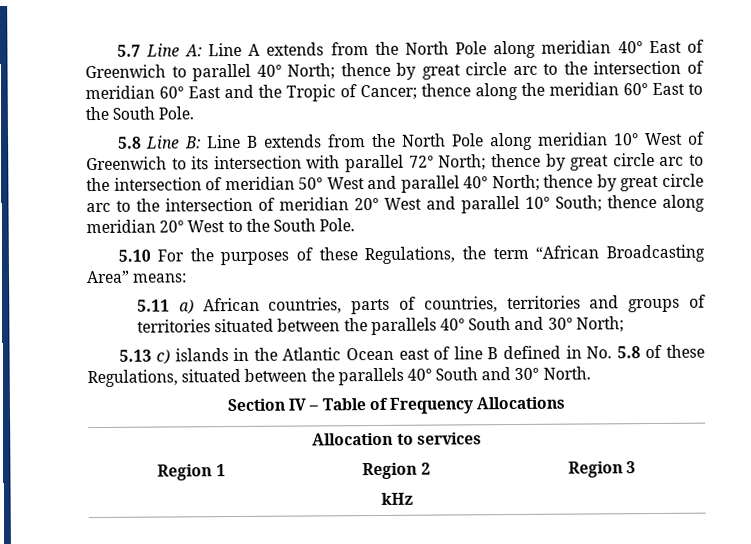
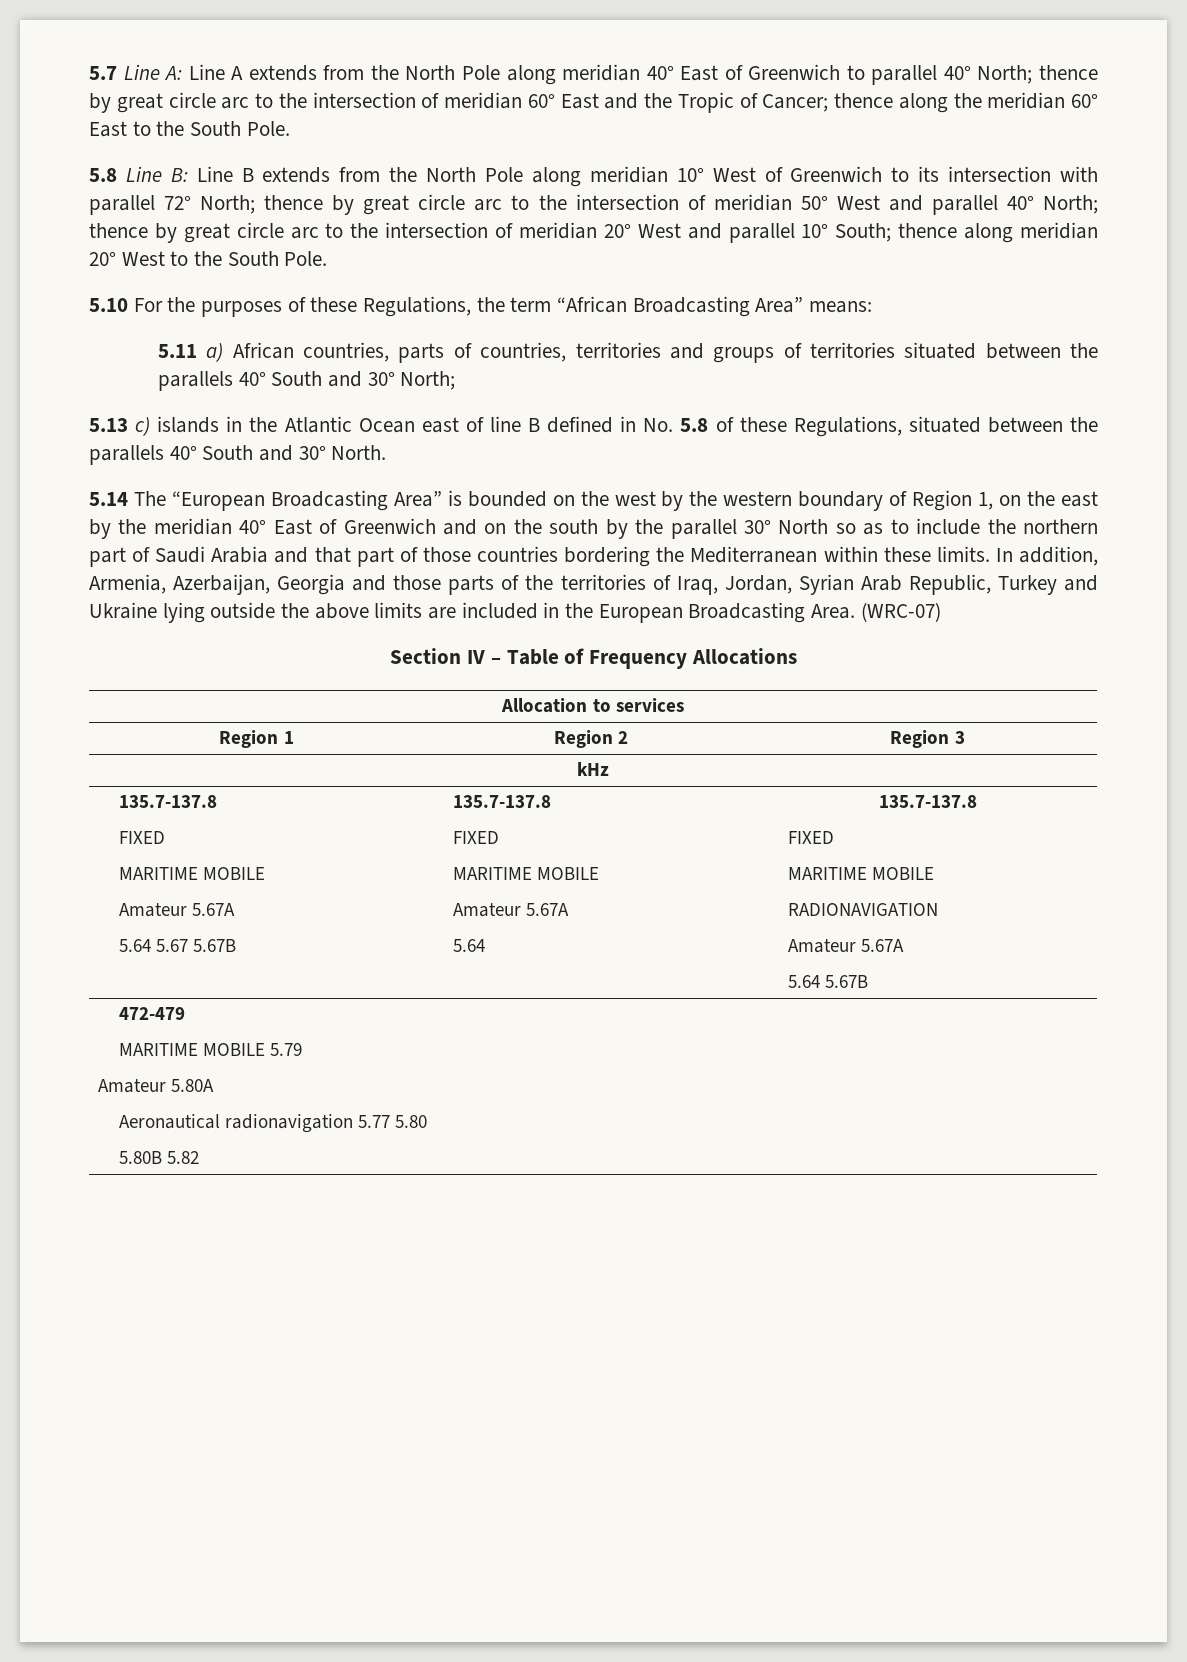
+ 5.14 The “European Broadcasting Area” is bounded on the west by the western boundary of Region 1, on the east by the meridian 40° East of Greenwich and on the south by the parallel 30° North so as to include the northern part of Saudi Arabia and that part of those countries bordering the Mediterranean within these limits. In addition, Armenia, Azerbaijan, Georgia and those parts of the territories of Iraq, Jordan, Syrian Arab Republic, Turkey and Ukraine lying outside the above limits are included in the European Broadcasting Area. (WRC-07)
  kHz
+ 135.7-137.8
+ FIXED
+ MARITIME MOBILE
+ Amateur 5.67A
+ 5.64 5.67 5.67B | 135.7-137.8
+ FIXED
+ MARITIME MOBILE
+ Amateur 5.67A
+ 5.64 | 135.7-137.8
+ FIXED
+ MARITIME MOBILE
+ RADIONAVIGATION
+ Amateur 5.67A
+ 5.64 5.67B
+ 472-479
+ MARITIME MOBILE 5.79
+ Amateur 5.80A
+ Aeronautical radionavigation 5.77 5.80
+ 5.80B 5.82

